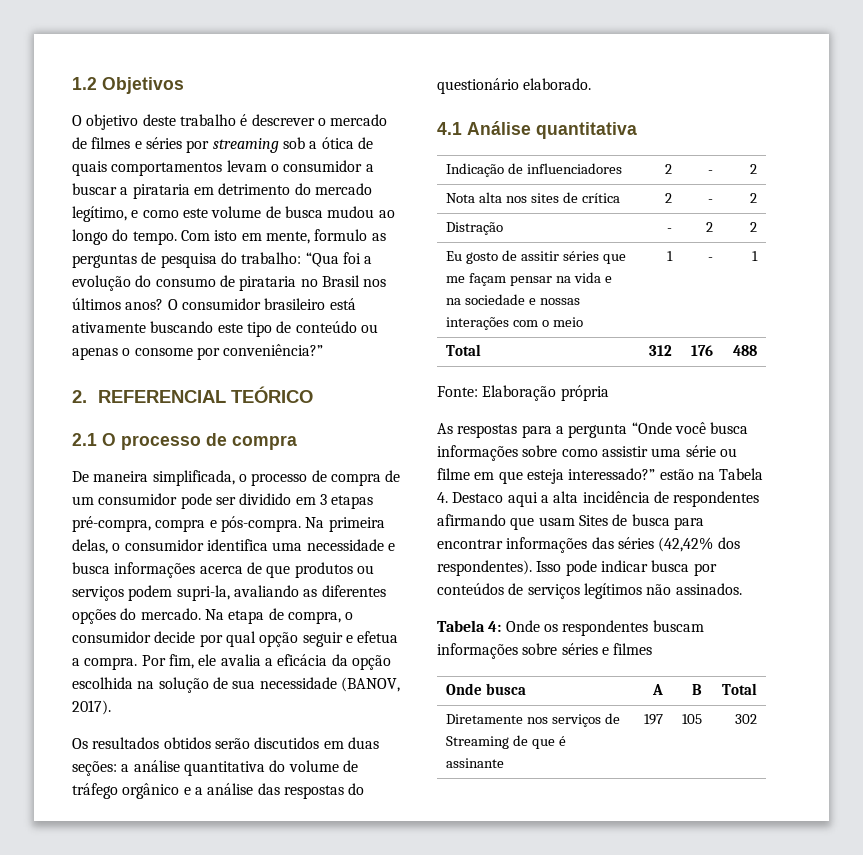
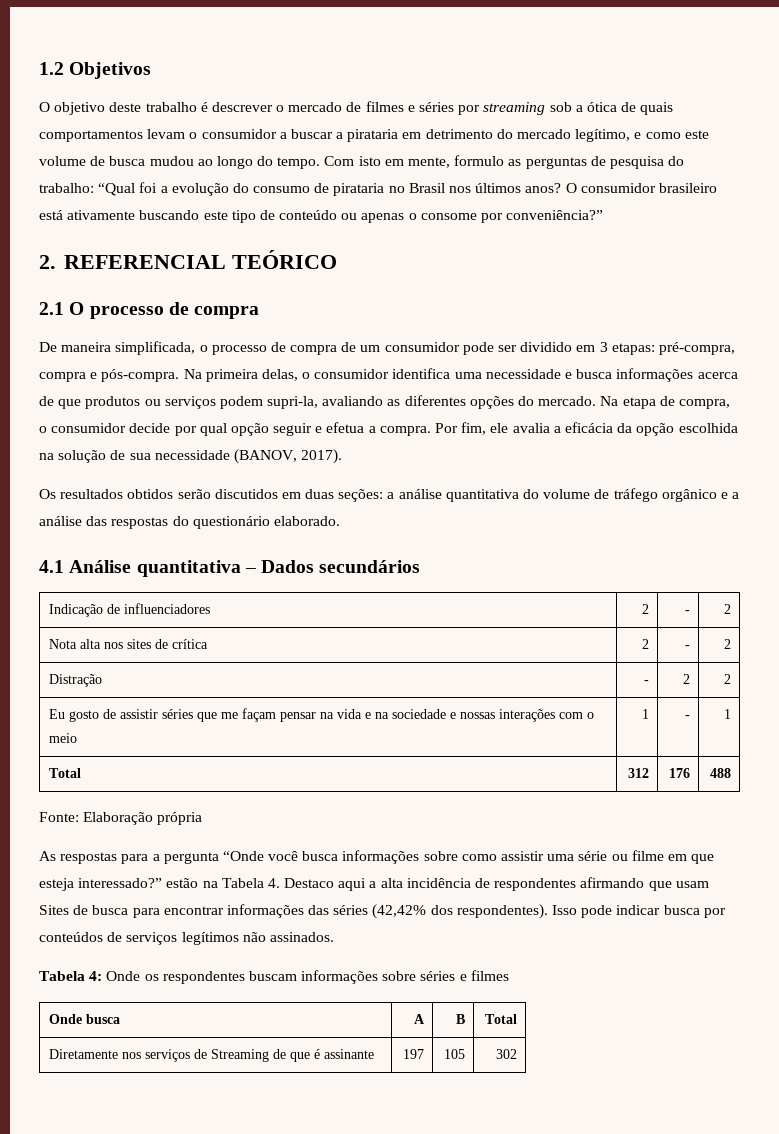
- Com isto em mente, formulo as perguntas de pesquisa do trabalho: “Qua foi a evolução do consumo de pirataria no Brasil nos últimos anos?
+ Com isto em mente, formulo as perguntas de pesquisa do trabalho: “Qual foi a evolução do consumo de pirataria no Brasil nos últimos anos?
- De maneira simplificada, o processo de compra de um consumidor pode ser dividido em 3 etapas pré-compra, compra e pós-compra.
+ De maneira simplificada, o processo de compra de um consumidor pode ser dividido em 3 etapas: pré-compra, compra e pós-compra.
- 4.1 Análise quantitativa
+ 4.1 Análise quantitativa – Dados secundários
- Eu gosto de assitir séries que me façam pensar na vida e na sociedade e nossas interações com o meio | 1 | - | 1
+ Eu gosto de assistir séries que me façam pensar na vida e na sociedade e nossas interações com o meio | 1 | - | 1

